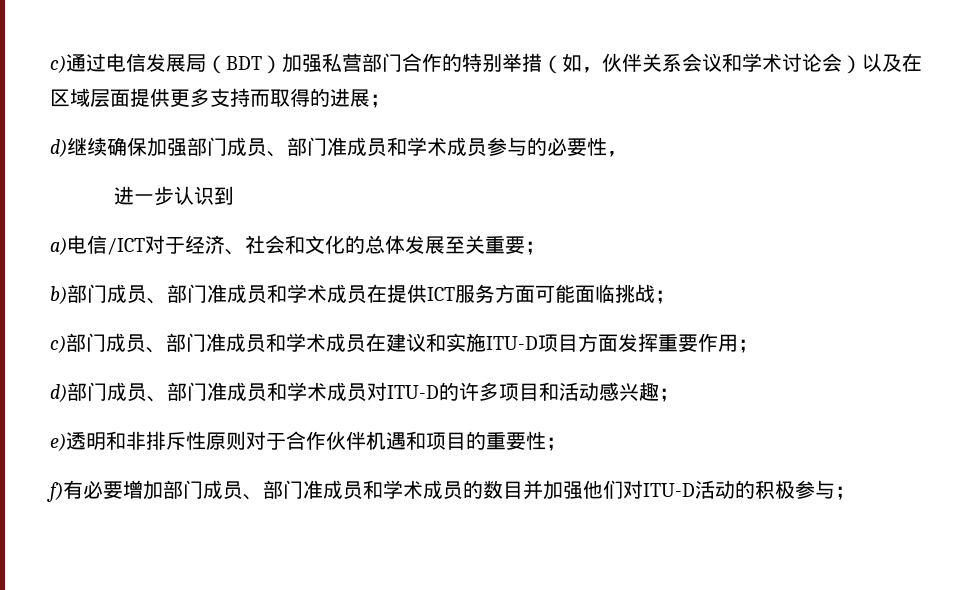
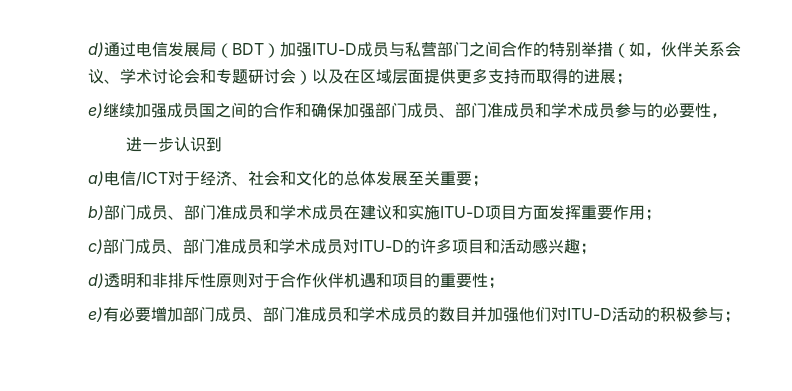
- c)通过电信发展局（BDT）加强私营部门合作的特别举措（如，伙伴关系会议和学术讨论会）以及在区域层面提供更多支持而取得的进展；
+ d)通过电信发展局（BDT）加强ITU-D成员与私营部门之间合作的特别举措（如，伙伴关系会议、学术讨论会和专题研讨会）以及在区域层面提供更多支持而取得的进展；
- d)继续确保加强部门成员、部门准成员和学术成员参与的必要性，
+ e)继续加强成员国之间的合作和确保加强部门成员、部门准成员和学术成员参与的必要性，
- b)部门成员、部门准成员和学术成员在提供ICT服务方面可能面临挑战；
- c)部门成员、部门准成员和学术成员在建议和实施ITU-D项目方面发挥重要作用；
+ b)部门成员、部门准成员和学术成员在建议和实施ITU-D项目方面发挥重要作用；
- d)部门成员、部门准成员和学术成员对ITU-D的许多项目和活动感兴趣；
+ c)部门成员、部门准成员和学术成员对ITU-D的许多项目和活动感兴趣；
- e)透明和非排斥性原则对于合作伙伴机遇和项目的重要性；
+ d)透明和非排斥性原则对于合作伙伴机遇和项目的重要性；
- f)有必要增加部门成员、部门准成员和学术成员的数目并加强他们对ITU-D活动的积极参与；
+ e)有必要增加部门成员、部门准成员和学术成员的数目并加强他们对ITU-D活动的积极参与；

